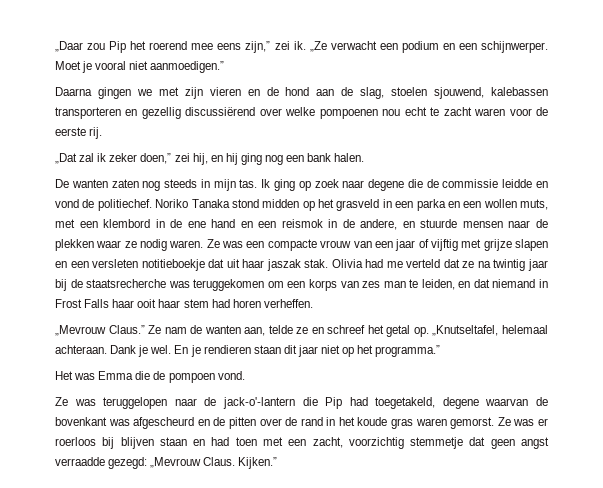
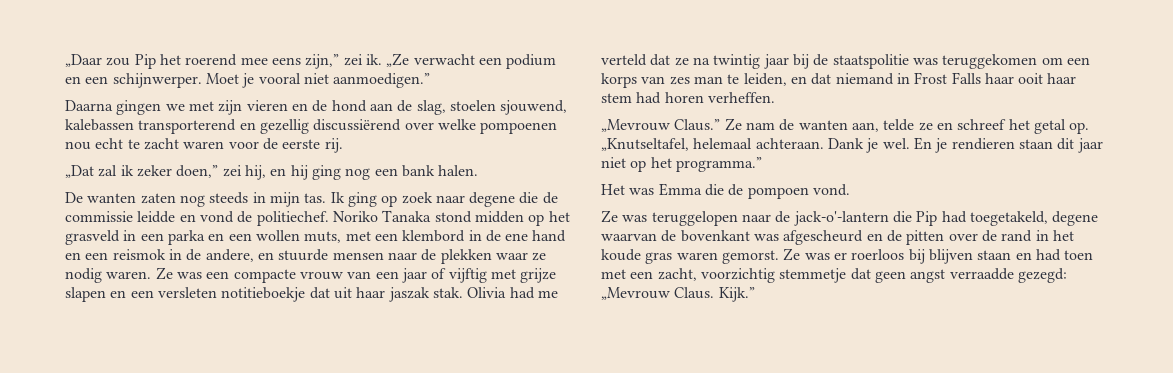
- Daarna gingen we met zijn vieren en de hond aan de slag, stoelen sjouwend, kalebassen transporteren en gezellig discussiërend over welke pompoenen nou echt te zacht waren voor de eerste rij.
+ Daarna gingen we met zijn vieren en de hond aan de slag, stoelen sjouwend, kalebassen transporterend en gezellig discussiërend over welke pompoenen nou echt te zacht waren voor de eerste rij.
- Olivia had me verteld dat ze na twintig jaar bij de staatsrecherche was teruggekomen om een korps van zes man te leiden, en dat niemand in Frost Falls haar ooit haar stem had horen verheffen.
+ Olivia had me verteld dat ze na twintig jaar bij de staatspolitie was teruggekomen om een korps van zes man te leiden, en dat niemand in Frost Falls haar ooit haar stem had horen verheffen.
- Kijken.”
+ Kijk.”

